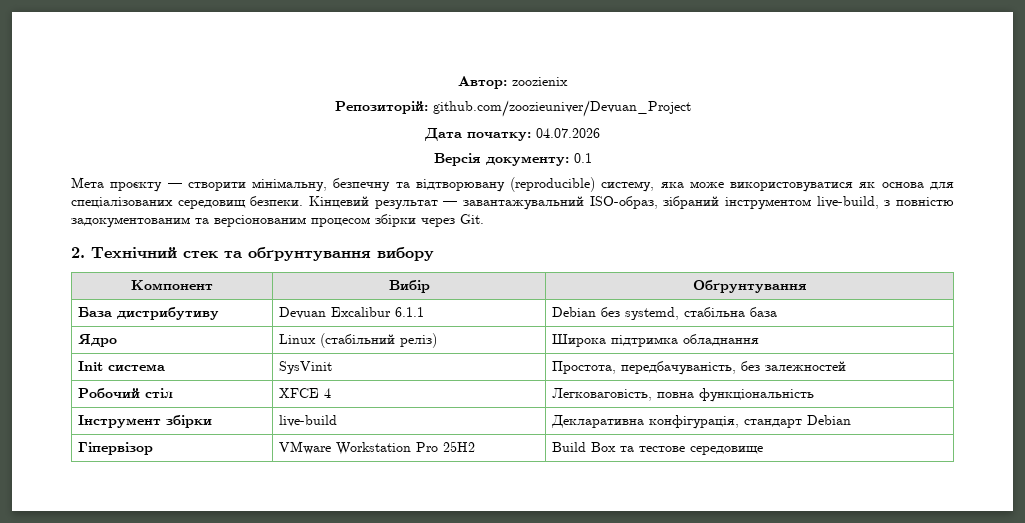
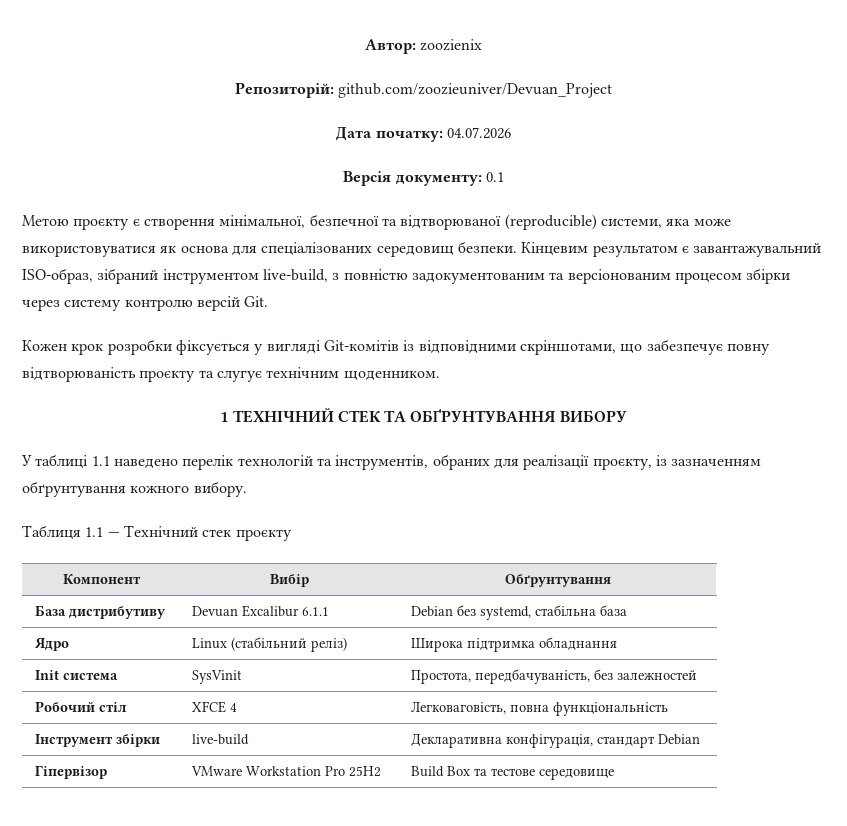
- Мета проєкту — створити мінімальну, безпечну та відтворювану (reproducible) систему, яка може використовуватися як основа для спеціалізованих середовищ безпеки.
+ Метою проєкту є створення мінімальної, безпечної та відтворюваної (reproducible) системи, яка може використовуватися як основа для спеціалізованих середовищ безпеки.
- Кінцевий результат — завантажувальний ISO-образ, зібраний інструментом live-build, з повністю задокументованим та версіонованим процесом збірки через Git.
- 2. Технічний стек та обґрунтування вибору
+ Кінцевим результатом є завантажувальний ISO-образ, зібраний інструментом live-build, з повністю задокументованим та версіонованим процесом збірки через систему контролю версій Git.
+ Кожен крок розробки фіксується у вигляді Git-комітів із відповідними скріншотами, що забезпечує повну відтворюваність проєкту та слугує технічним щоденником.
+ 1 ТЕХНІЧНИЙ СТЕК ТА ОБҐРУНТУВАННЯ ВИБОРУ
+ У таблиці 1.1 наведено перелік технологій та інструментів, обраних для реалізації проєкту, із зазначенням обґрунтування кожного вибору.
+ Таблиця 1.1 — Технічний стек проєкту

